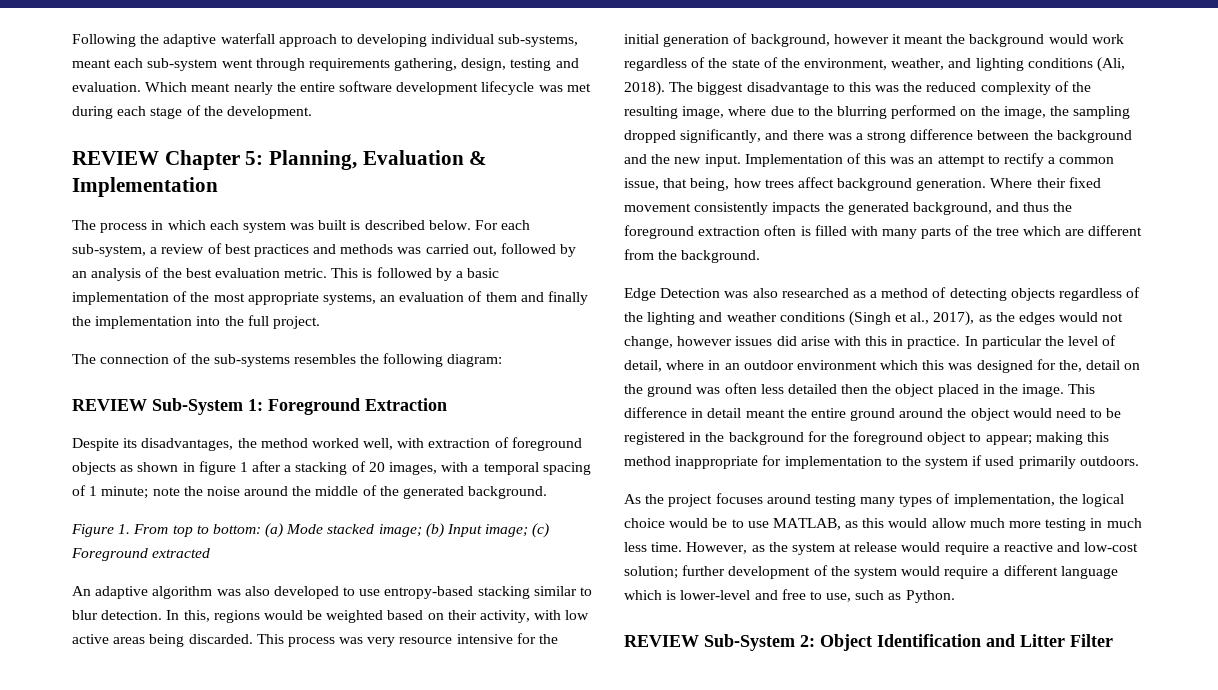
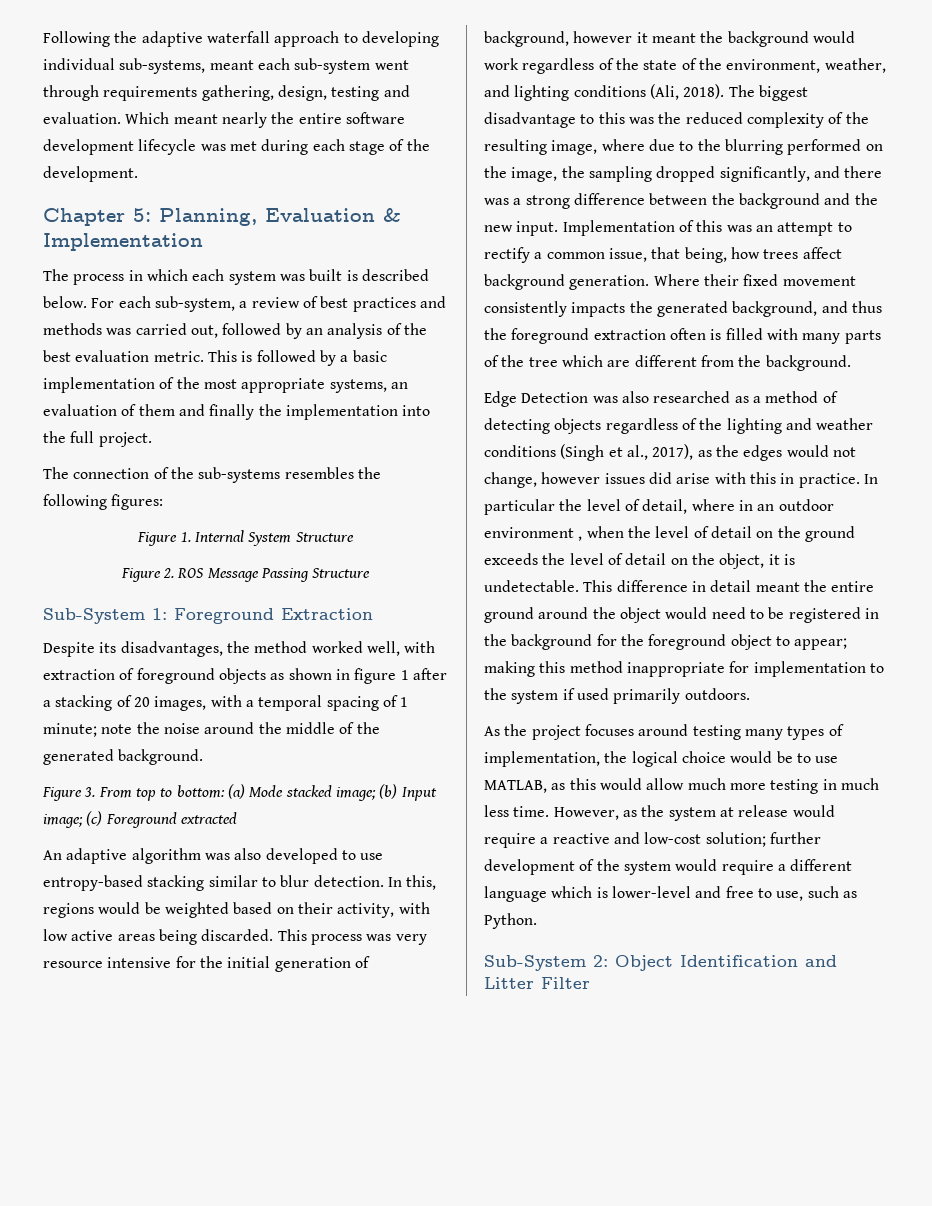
- REVIEW Chapter 5: Planning, Evaluation & Implementation
+ Chapter 5: Planning, Evaluation & Implementation
- The connection of the sub-systems resembles the following diagram:
- REVIEW Sub-System 1: Foreground Extraction
+ The connection of the sub-systems resembles the following figures:
+ Figure 1. Internal System Structure
+ Figure 2. ROS Message Passing Structure
+ Sub-System 1: Foreground Extraction
- Figure 1. From top to bottom: (a) Mode stacked image; (b) Input image; (c) Foreground extracted
+ Figure 3. From top to bottom: (a) Mode stacked image; (b) Input image; (c) Foreground extracted
- In particular the level of detail, where in an outdoor environment which this was designed for the, detail on the ground was often less detailed then the object placed in the image.
+ In particular the level of detail, where in an outdoor environment , when the level of detail on the ground exceeds the level of detail on the object, it is undetectable.
- REVIEW Sub-System 2: Object Identification and Litter Filter
+ Sub-System 2: Object Identification and Litter Filter

